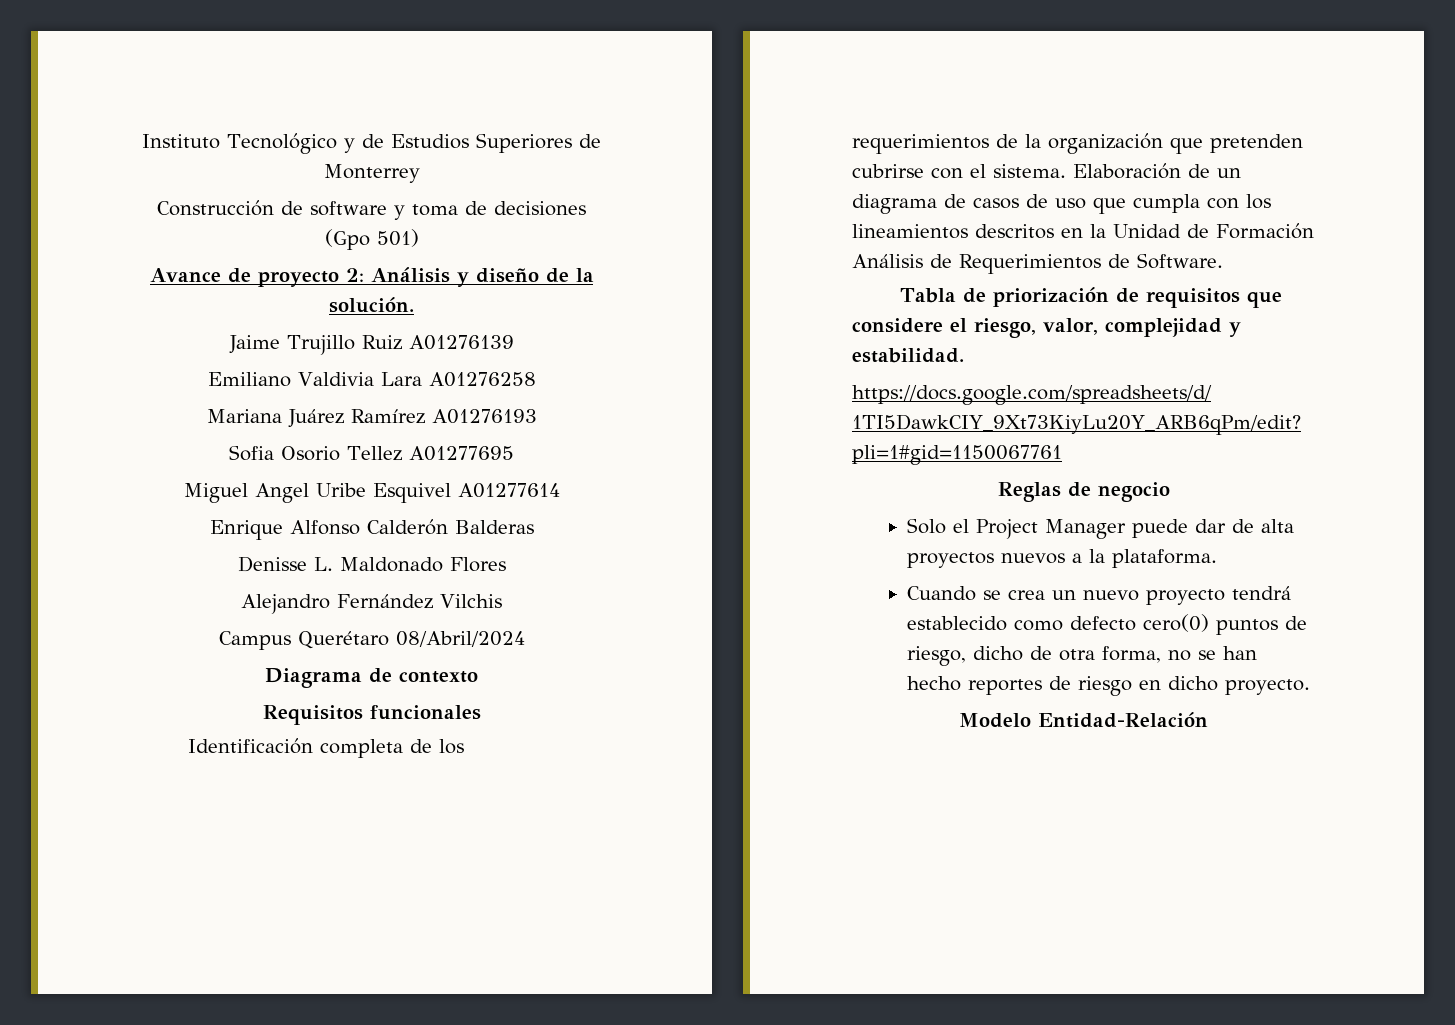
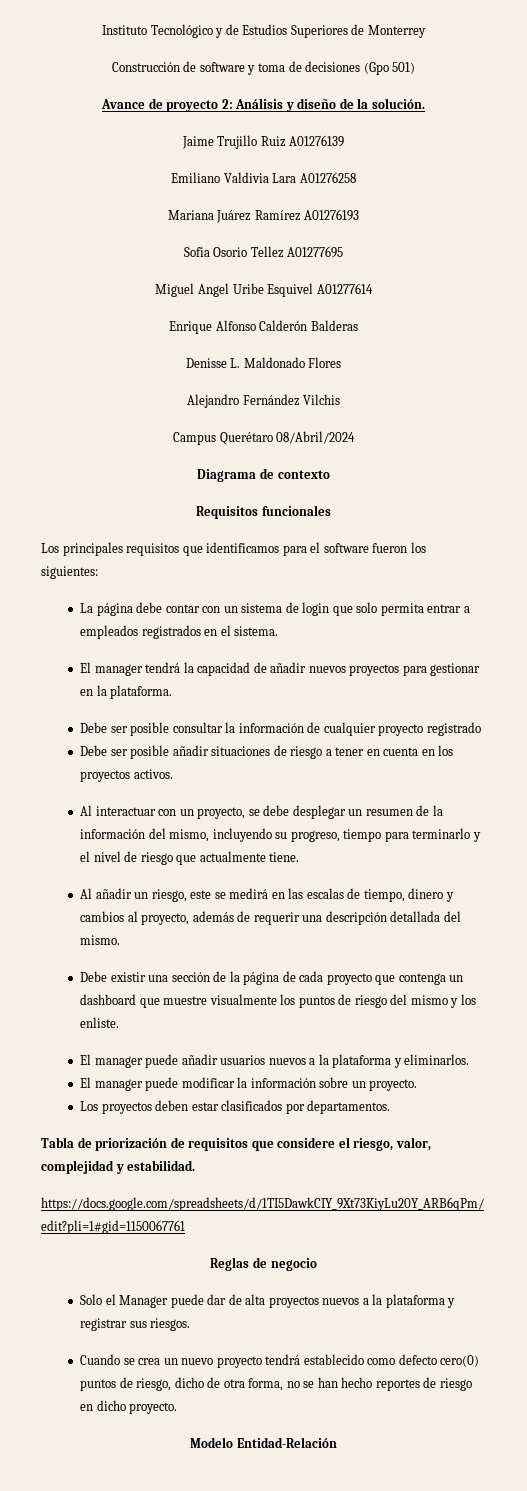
- Identificación completa de los requerimientos de la organización que pretenden cubrirse con el sistema. Elaboración de un diagrama de casos de uso que cumpla con los lineamientos descritos en la Unidad de Formación Análisis de Requerimientos de Software.
+ Los principales requisitos que identificamos para el software fueron los siguientes:
+ La página debe contar con un sistema de login que solo permita entrar a empleados registrados en el sistema.
+ El manager tendrá la capacidad de añadir nuevos proyectos para gestionar en la plataforma.
+ Debe ser posible consultar la información de cualquier proyecto registrado
+ Debe ser posible añadir situaciones de riesgo a tener en cuenta en los proyectos activos.
+ Al interactuar con un proyecto, se debe desplegar un resumen de la información del mismo, incluyendo su progreso, tiempo para terminarlo y el nivel de riesgo que actualmente tiene.
+ Al añadir un riesgo, este se medirá en las escalas de tiempo, dinero y cambios al proyecto, además de requerir una descripción detallada del mismo.
+ Debe existir una sección de la página de cada proyecto que contenga un dashboard que muestre visualmente los puntos de riesgo del mismo y los enliste.
+ El manager puede añadir usuarios nuevos a la plataforma y eliminarlos.
+ El manager puede modificar la información sobre un proyecto.
+ Los proyectos deben estar clasificados por departamentos.
- Solo el Project Manager puede dar de alta proyectos nuevos a la plataforma.
+ Solo el Manager puede dar de alta proyectos nuevos a la plataforma y registrar sus riesgos.

